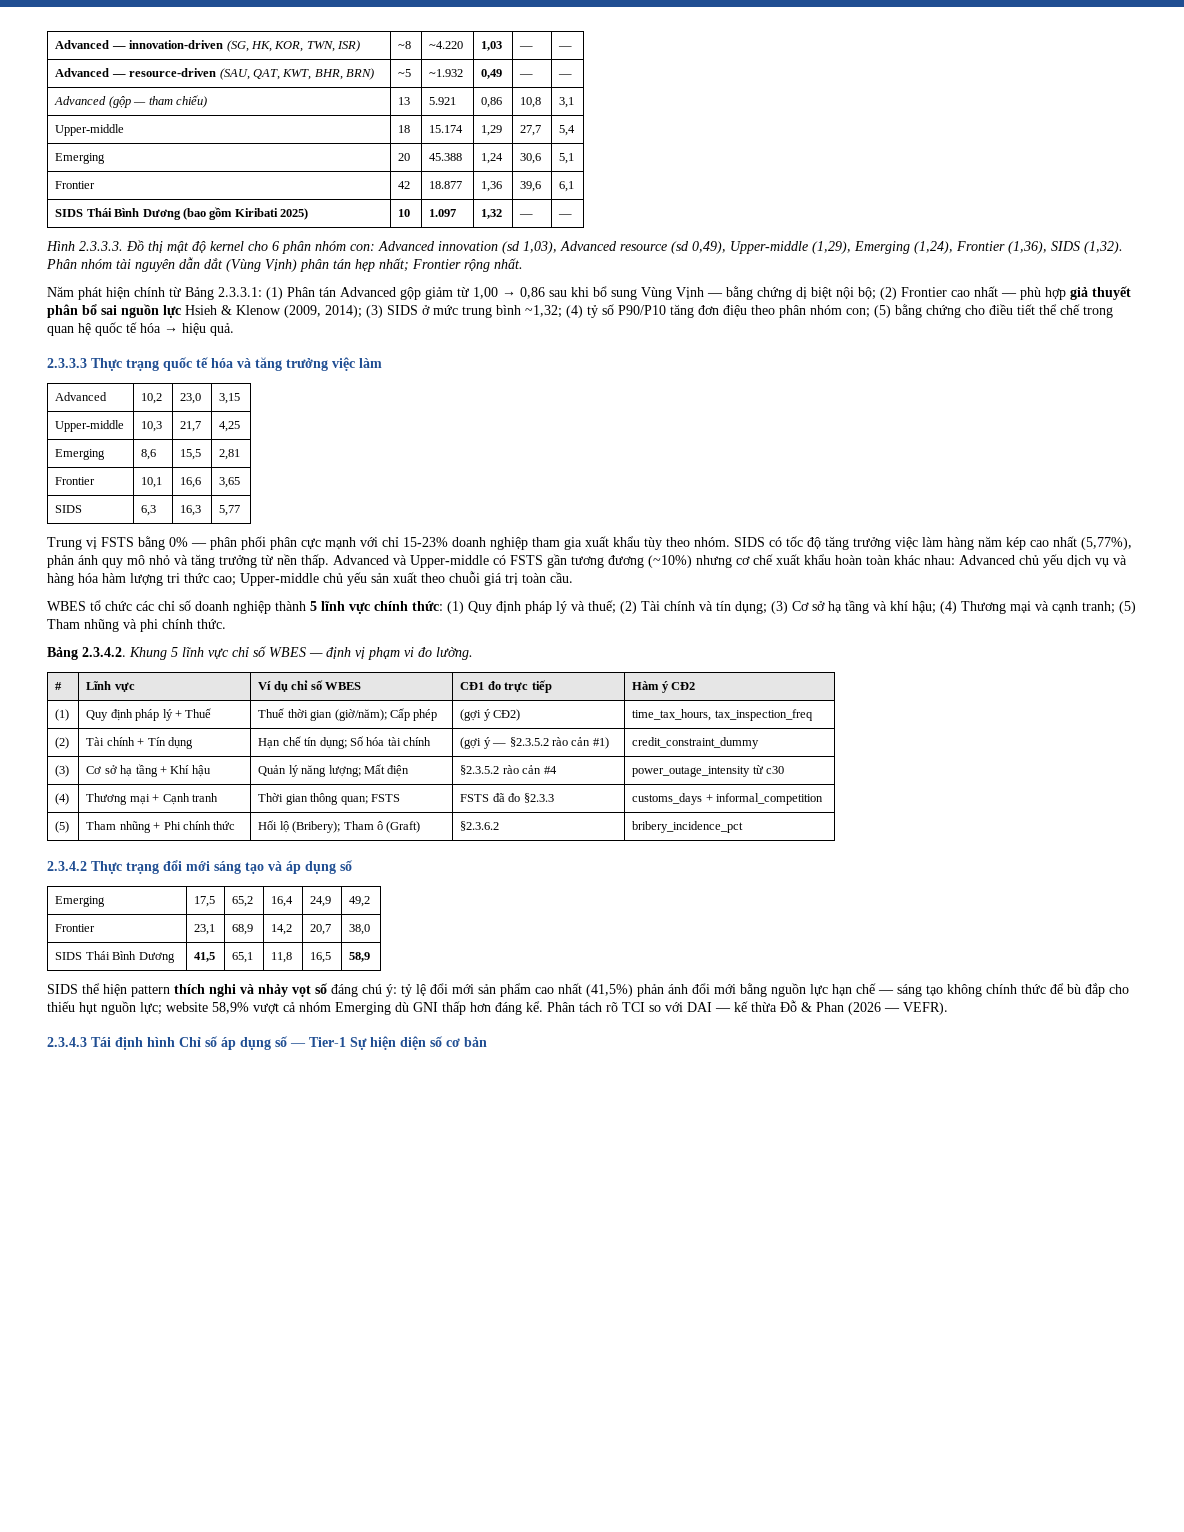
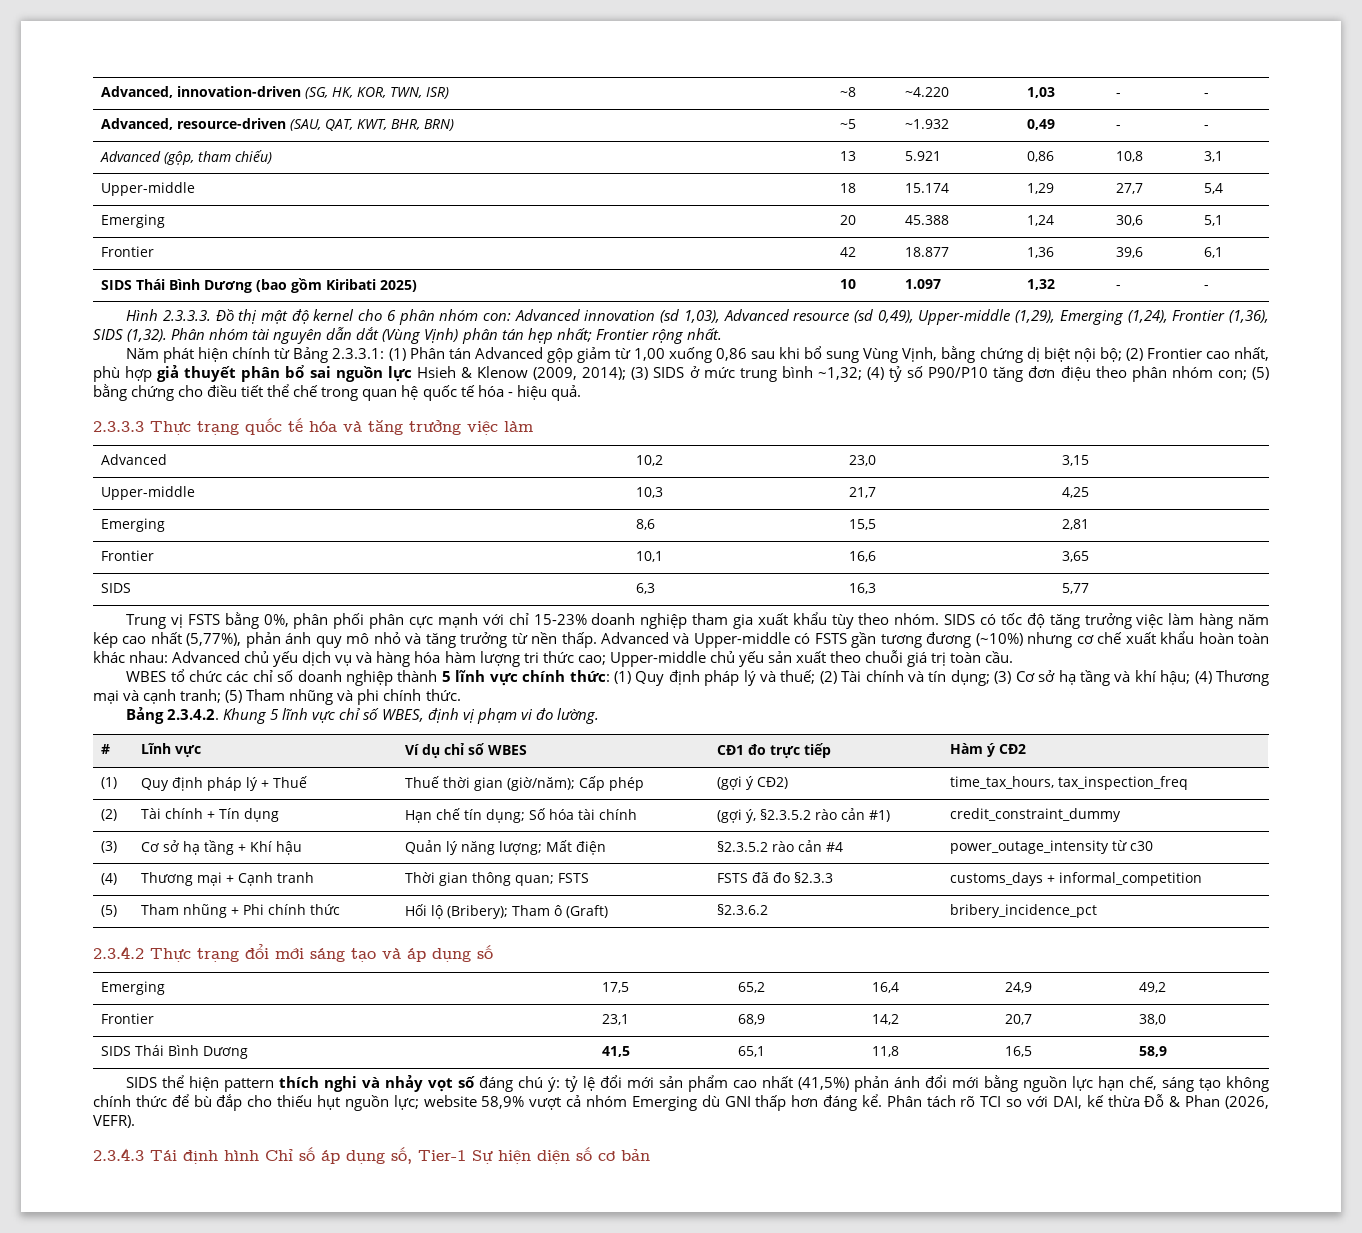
- Advanced — innovation-driven (SG, HK, KOR, TWN, ISR) | ~8 | ~4.220 | 1,03 | — | —
- Advanced — resource-driven (SAU, QAT, KWT, BHR, BRN) | ~5 | ~1.932 | 0,49 | — | —
- Advanced (gộp — tham chiếu) | 13 | 5.921 | 0,86 | 10,8 | 3,1
+ Advanced, innovation-driven (SG, HK, KOR, TWN, ISR) | ~8 | ~4.220 | 1,03 | - | -
+ Advanced, resource-driven (SAU, QAT, KWT, BHR, BRN) | ~5 | ~1.932 | 0,49 | - | -
+ Advanced (gộp, tham chiếu) | 13 | 5.921 | 0,86 | 10,8 | 3,1
- SIDS Thái Bình Dương (bao gồm Kiribati 2025) | 10 | 1.097 | 1,32 | — | —
+ SIDS Thái Bình Dương (bao gồm Kiribati 2025) | 10 | 1.097 | 1,32 | - | -
- (1) Phân tán Advanced gộp giảm từ 1,00 → 0,86 sau khi bổ sung Vùng Vịnh — bằng chứng dị biệt nội bộ;
+ (1) Phân tán Advanced gộp giảm từ 1,00 xuống 0,86 sau khi bổ sung Vùng Vịnh, bằng chứng dị biệt nội bộ;
- (2) Frontier cao nhất — phù hợp giả thuyết phân bổ sai nguồn lực Hsieh & Klenow (2009, 2014);
+ (2) Frontier cao nhất, phù hợp giả thuyết phân bổ sai nguồn lực Hsieh & Klenow (2009, 2014);
- (5) bằng chứng cho điều tiết thể chế trong quan hệ quốc tế hóa → hiệu quả.
+ (5) bằng chứng cho điều tiết thể chế trong quan hệ quốc tế hóa - hiệu quả.
- Trung vị FSTS bằng 0% — phân phối phân cực mạnh với chỉ 15-23% doanh nghiệp tham gia xuất khẩu tùy theo nhóm.
+ Trung vị FSTS bằng 0%, phân phối phân cực mạnh với chỉ 15-23% doanh nghiệp tham gia xuất khẩu tùy theo nhóm.
- Bảng 2.3.4.2. Khung 5 lĩnh vực chỉ số WBES — định vị phạm vi đo lường.
+ Bảng 2.3.4.2. Khung 5 lĩnh vực chỉ số WBES, định vị phạm vi đo lường.
- (2) | Tài chính + Tín dụng | Hạn chế tín dụng; Số hóa tài chính | (gợi ý — §2.3.5.2 rào cản #1) | credit_constraint_dummy
+ (2) | Tài chính + Tín dụng | Hạn chế tín dụng; Số hóa tài chính | (gợi ý, §2.3.5.2 rào cản #1) | credit_constraint_dummy
- SIDS thể hiện pattern thích nghi và nhảy vọt số đáng chú ý: tỷ lệ đổi mới sản phẩm cao nhất (41,5%) phản ánh đổi mới bằng nguồn lực hạn chế — sáng tạo không chính thức để bù đắp cho thiếu hụt nguồn lực; website 58,9% vượt cả nhóm Emerging dù GNI thấp hơn đáng kể.
+ SIDS thể hiện pattern thích nghi và nhảy vọt số đáng chú ý: tỷ lệ đổi mới sản phẩm cao nhất (41,5%) phản ánh đổi mới bằng nguồn lực hạn chế, sáng tạo không chính thức để bù đắp cho thiếu hụt nguồn lực; website 58,9% vượt cả nhóm Emerging dù GNI thấp hơn đáng kể.
- Phân tách rõ TCI so với DAI — kế thừa Đỗ & Phan (2026 — VEFR).
+ Phân tách rõ TCI so với DAI, kế thừa Đỗ & Phan (2026, VEFR).
- 2.3.4.3 Tái định hình Chỉ số áp dụng số — Tier-1 Sự hiện diện số cơ bản
+ 2.3.4.3 Tái định hình Chỉ số áp dụng số, Tier-1 Sự hiện diện số cơ bản

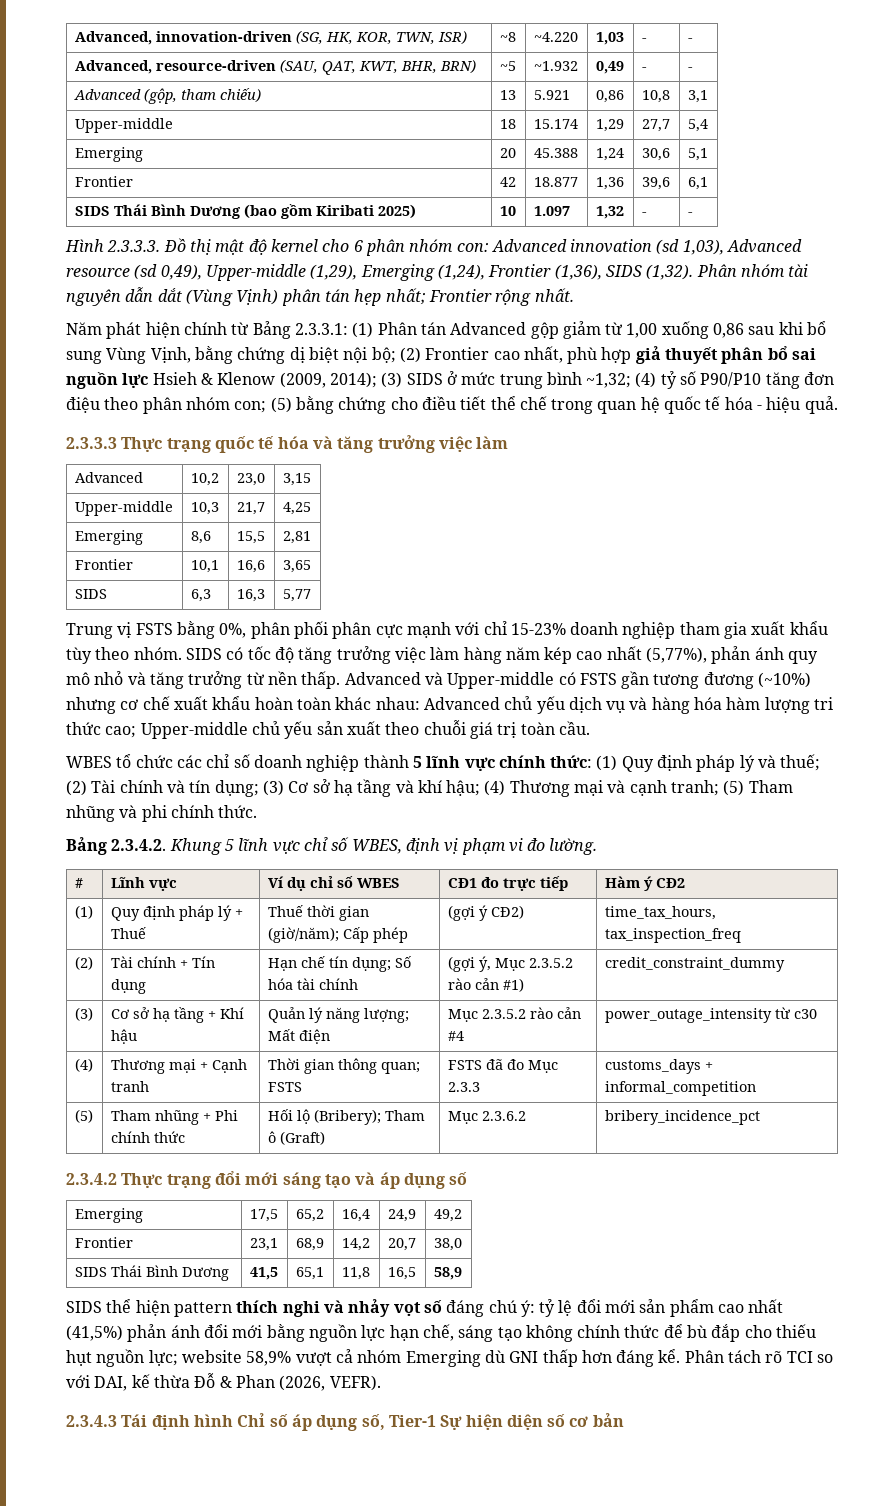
- (2) | Tài chính + Tín dụng | Hạn chế tín dụng; Số hóa tài chính | (gợi ý, §2.3.5.2 rào cản #1) | credit_constraint_dummy
+ (2) | Tài chính + Tín dụng | Hạn chế tín dụng; Số hóa tài chính | (gợi ý, Mục 2.3.5.2 rào cản #1) | credit_constraint_dummy
- (3) | Cơ sở hạ tầng + Khí hậu | Quản lý năng lượng; Mất điện | §2.3.5.2 rào cản #4 | power_outage_intensity từ c30
+ (3) | Cơ sở hạ tầng + Khí hậu | Quản lý năng lượng; Mất điện | Mục 2.3.5.2 rào cản #4 | power_outage_intensity từ c30
- (4) | Thương mại + Cạnh tranh | Thời gian thông quan; FSTS | FSTS đã đo §2.3.3 | customs_days + informal_competition
+ (4) | Thương mại + Cạnh tranh | Thời gian thông quan; FSTS | FSTS đã đo Mục 2.3.3 | customs_days + informal_competition
- (5) | Tham nhũng + Phi chính thức | Hối lộ (Bribery); Tham ô (Graft) | §2.3.6.2 | bribery_incidence_pct
+ (5) | Tham nhũng + Phi chính thức | Hối lộ (Bribery); Tham ô (Graft) | Mục 2.3.6.2 | bribery_incidence_pct

